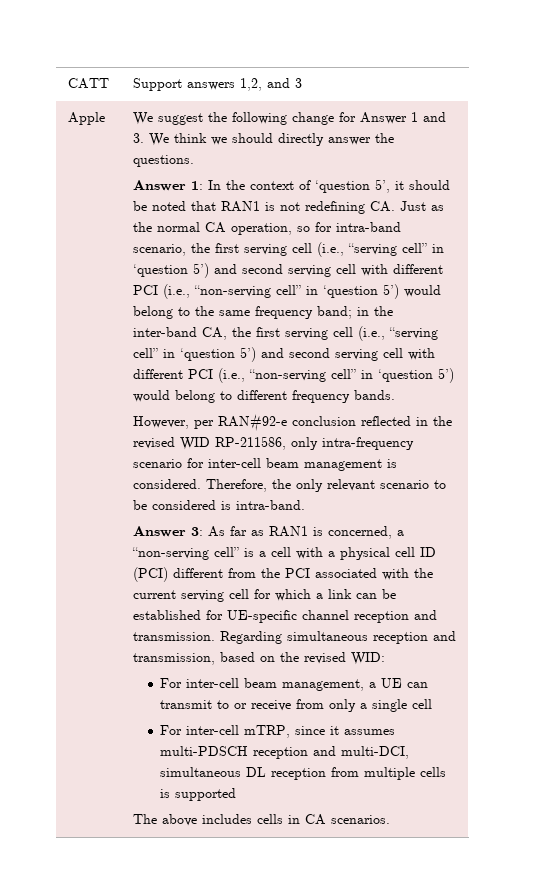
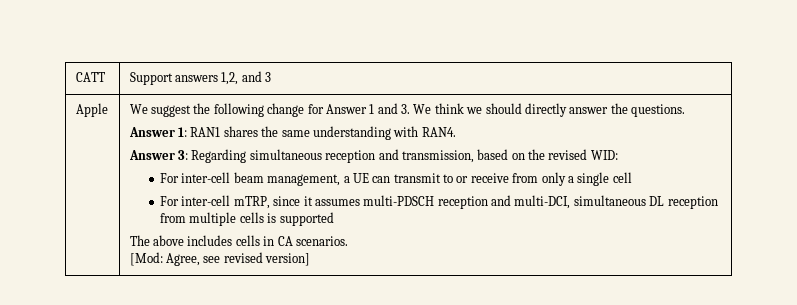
- Answer 1: In the context of ‘question 5’, it should be noted that RAN1 is not redefining CA. Just as the normal CA operation, so for intra-band scenario, the first serving cell (i.e., “serving cell” in ‘question 5’) and second serving cell with different PCI (i.e., “non-serving cell” in ‘question 5’) would belong to the same frequency band; in the inter-band CA, the first serving cell (i.e., “serving cell” in ‘question 5’) and second serving cell with different PCI (i.e., “non-serving cell” in ‘question 5’) would belong to different frequency bands.
- However, per RAN#92-e conclusion reflected in the revised WID RP-211586, only intra-frequency scenario for inter-cell beam management is considered. Therefore, the only relevant scenario to be considered is intra-band.
- Answer 3: As far as RAN1 is concerned, a “non-serving cell” is a cell with a physical cell ID (PCI) different from the PCI associated with the current serving cell for which a link can be established for UE-specific channel reception and transmission. Regarding simultaneous reception and transmission, based on the revised WID:
+ Answer 1: RAN1 shares the same understanding with RAN4.
+ Answer 3: Regarding simultaneous reception and transmission, based on the revised WID:
+ [Mod: Agree, see revised version]

